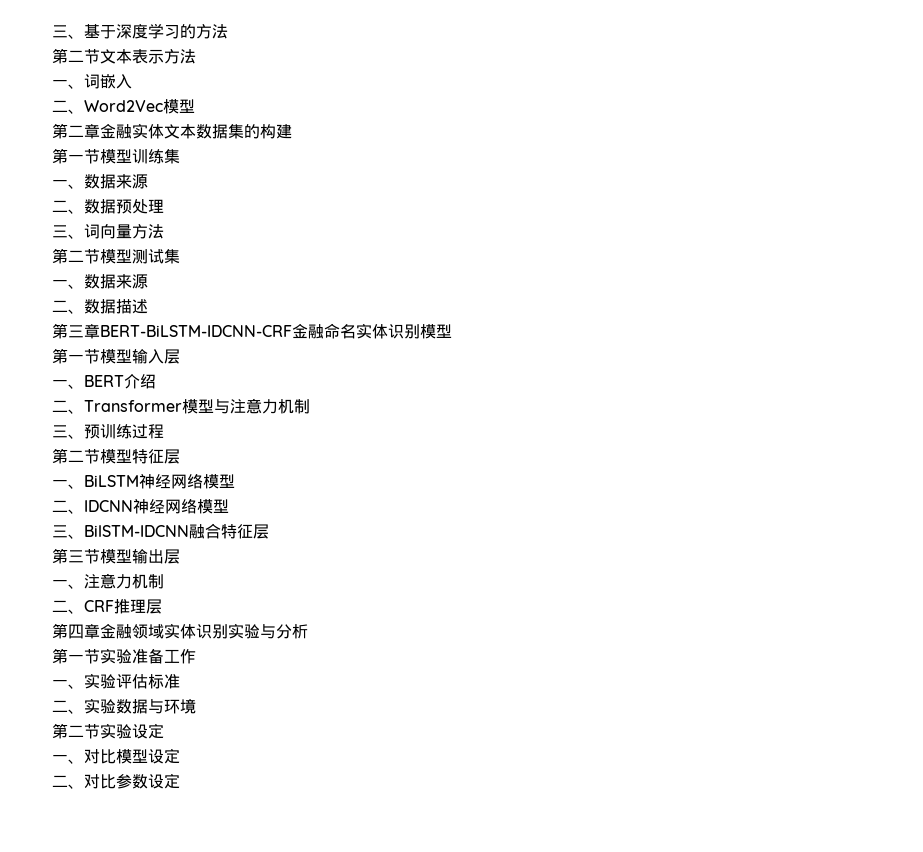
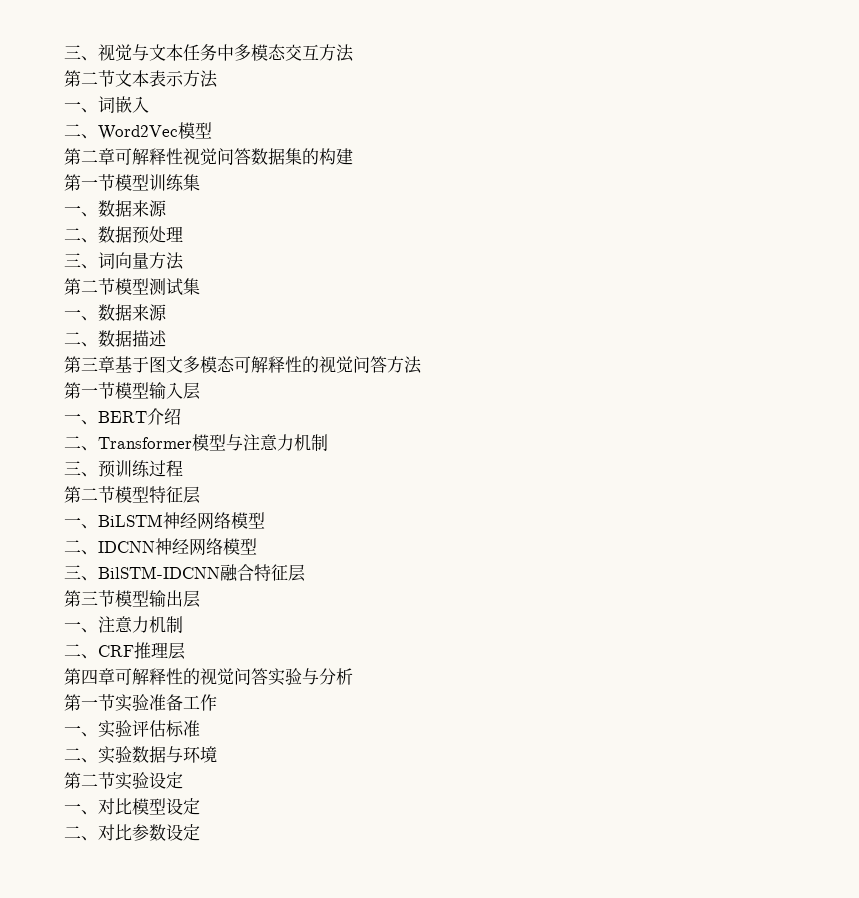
- 三、基于深度学习的方法
+ 三、视觉与文本任务中多模态交互方法
- 第二章金融实体文本数据集的构建
+ 第二章可解释性视觉问答数据集的构建
- 第三章BERT-BiLSTM-IDCNN-CRF金融命名实体识别模型
+ 第三章基于图文多模态可解释性的视觉问答方法
- 第四章金融领域实体识别实验与分析
+ 第四章可解释性的视觉问答实验与分析

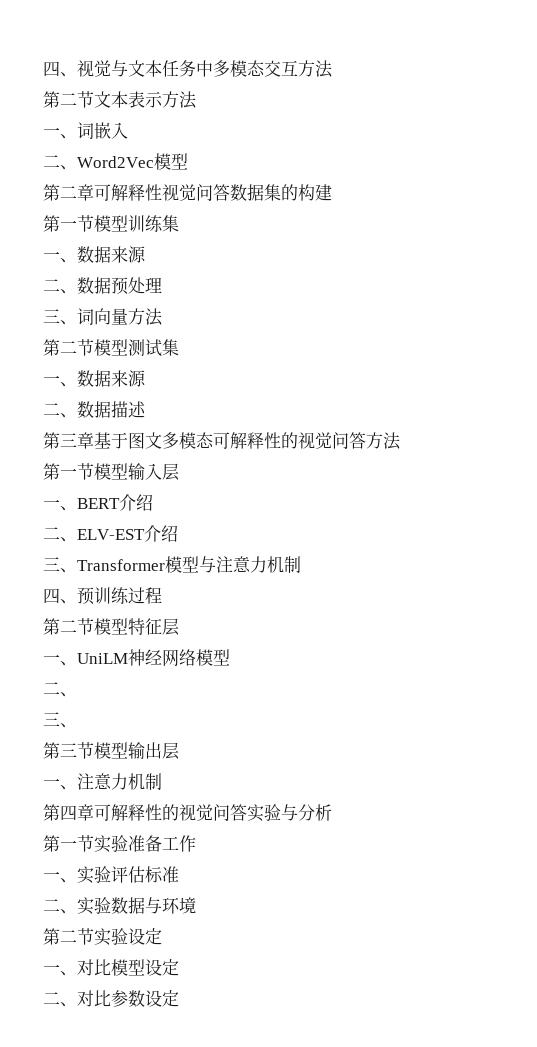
- 三、视觉与文本任务中多模态交互方法
+ 四、视觉与文本任务中多模态交互方法
- 二、Transformer模型与注意力机制
+ 二、ELV-EST介绍
+ 三、Transformer模型与注意力机制
- 三、预训练过程
+ 四、预训练过程
- 一、BiLSTM神经网络模型
- 二、IDCNN神经网络模型
- 三、BilSTM-IDCNN融合特征层
+ 一、UniLM神经网络模型
+ 二、
+ 三、
- 二、CRF推理层

